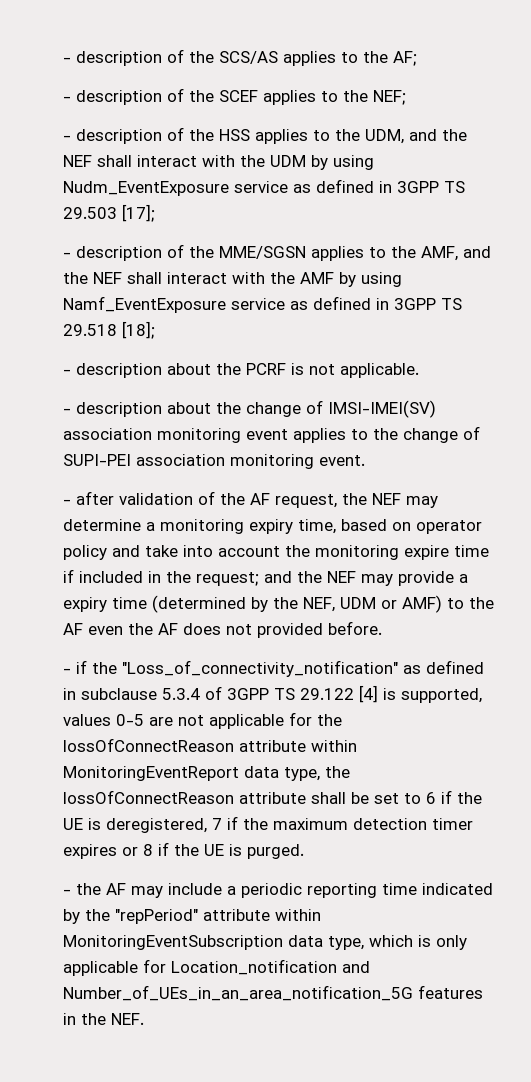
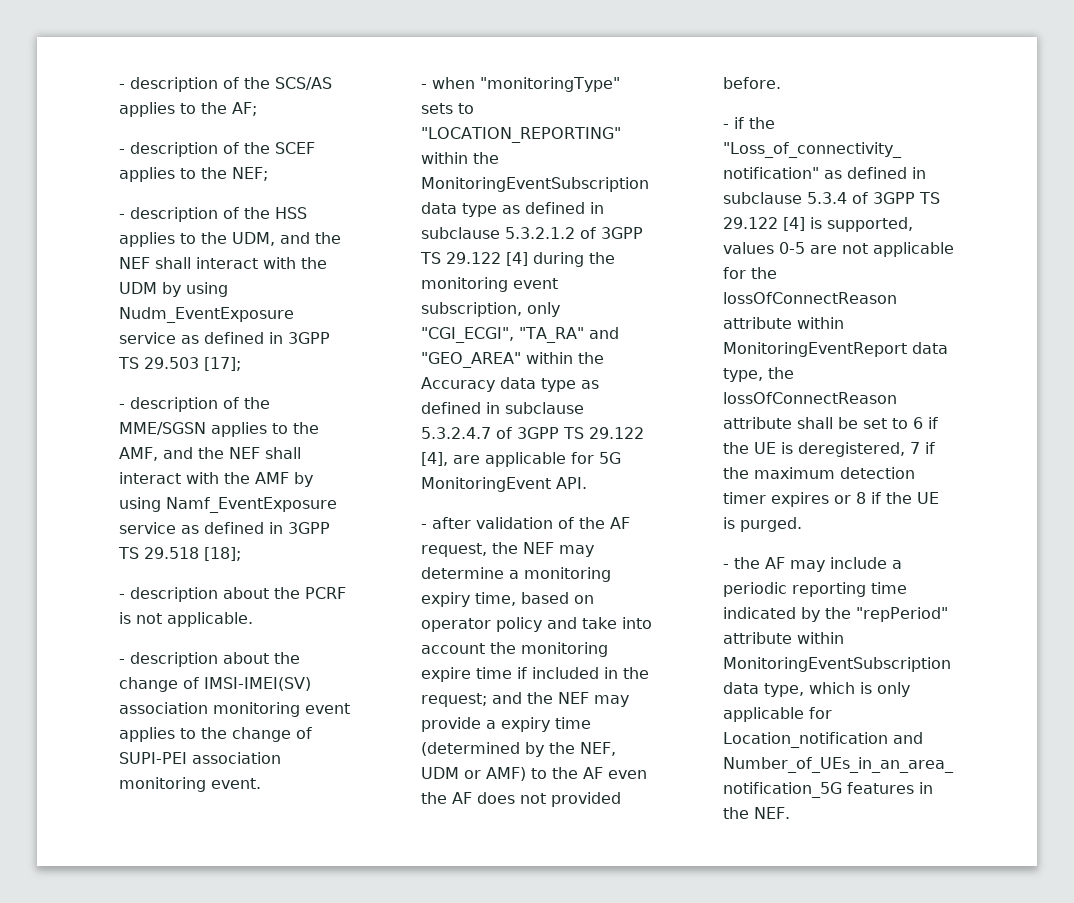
+ - when "monitoringType" sets to "LOCATION_REPORTING" within the MonitoringEventSubscription data type as defined in subclause 5.3.2.1.2 of 3GPP TS 29.122 [4] during the monitoring event subscription, only "CGI_ECGI", "TA_RA" and "GEO_AREA" within the Accuracy data type as defined in subclause 5.3.2.4.7 of 3GPP TS 29.122 [4], are applicable for 5G MonitoringEvent API.

